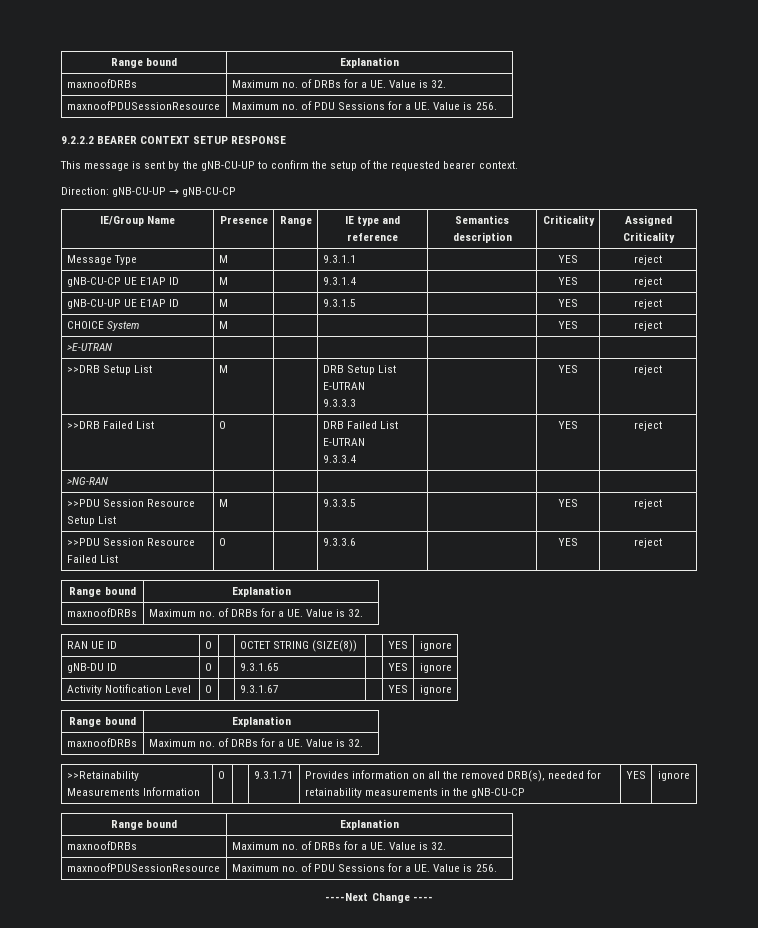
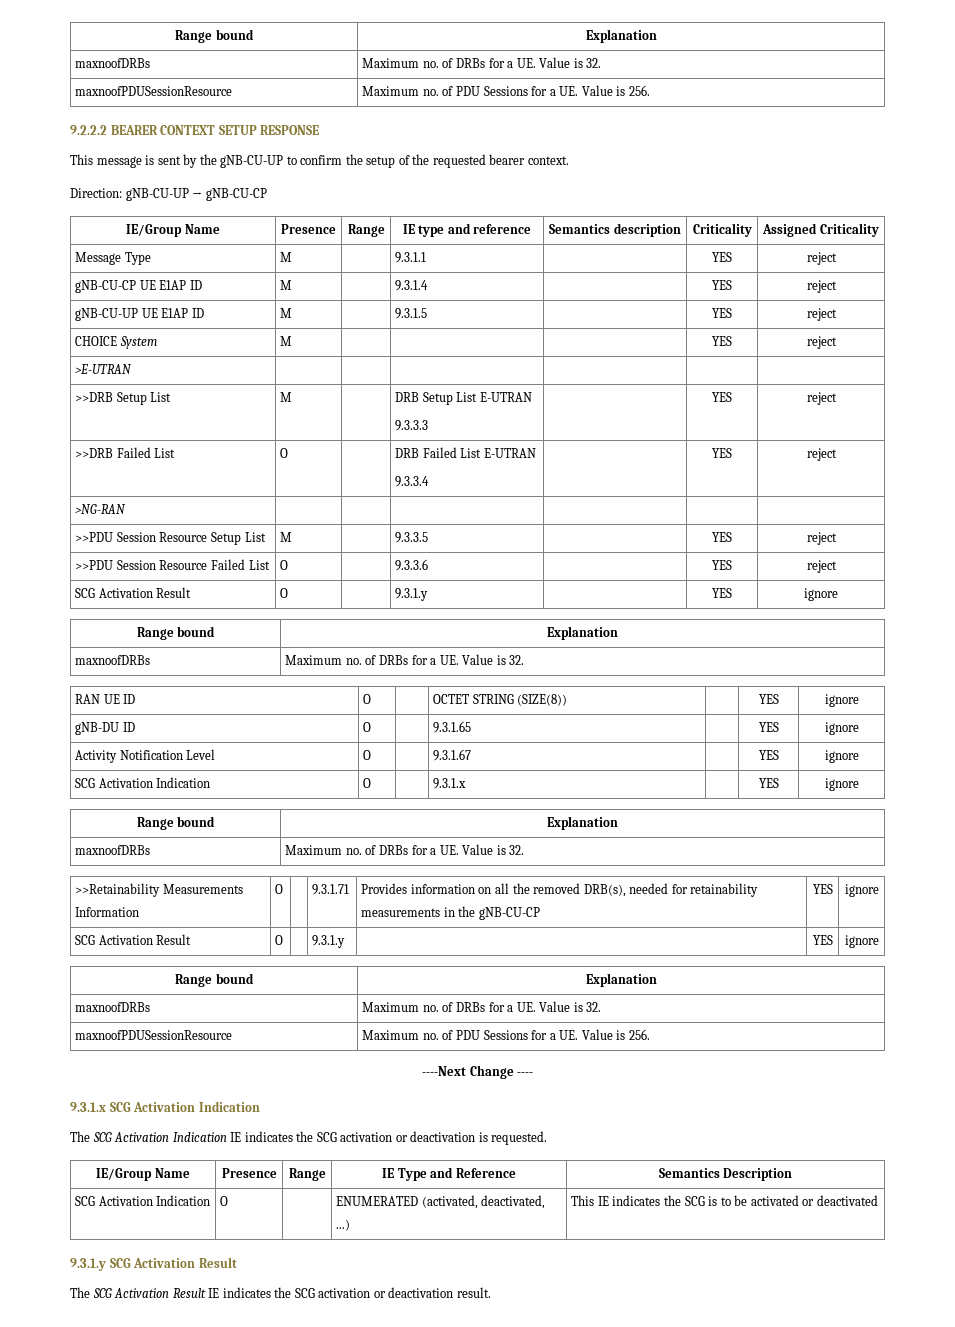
  >>PDU Session Resource Failed List | O | | 9.3.3.6 | | YES | reject
+ SCG Activation Result | O | | 9.3.1.y | | YES | ignore
+ SCG Activation Indication | O | | 9.3.1.x | | YES | ignore
  >>Retainability Measurements Information | O | | 9.3.1.71 | Provides information on all the removed DRB(s), needed for retainability measurements in the gNB-CU-CP | YES | ignore
+ SCG Activation Result | O | | 9.3.1.y | | YES | ignore
+ 9.3.1.x SCG Activation Indication
+ The SCG Activation Indication IE indicates the SCG activation or deactivation is requested.
+ IE/Group Name | Presence | Range | IE Type and Reference | Semantics Description
+ SCG Activation Indication | O | | ENUMERATED (activated, deactivated, ...) | This IE indicates the SCG is to be activated or deactivated
+ 9.3.1.y SCG Activation Result
+ The SCG Activation Result IE indicates the SCG activation or deactivation result.

